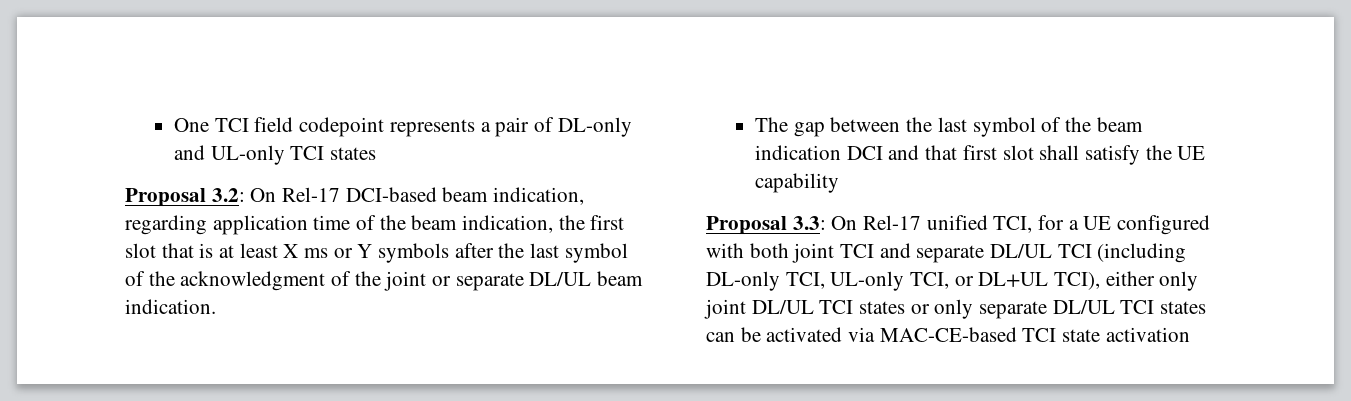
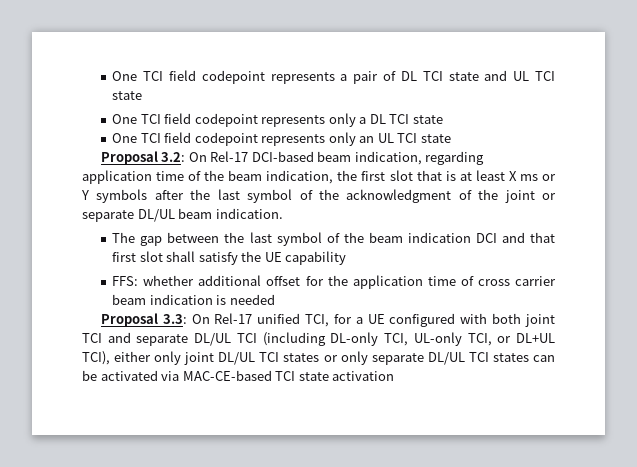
- One TCI field codepoint represents a pair of DL-only and UL-only TCI states
+ One TCI field codepoint represents a pair of DL TCI state and UL TCI state
+ One TCI field codepoint represents only a DL TCI state
+ One TCI field codepoint represents only an UL TCI state
+ FFS: whether additional offset for the application time of cross carrier beam indication is needed

